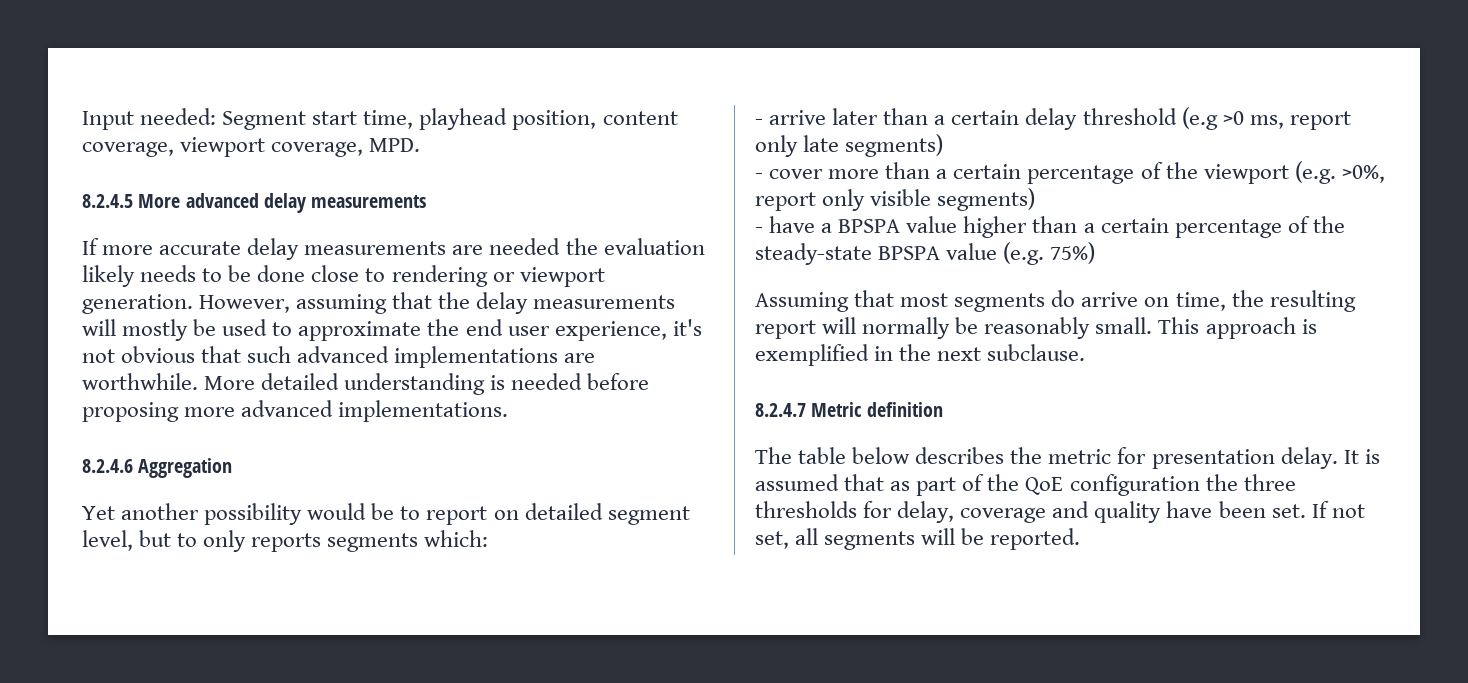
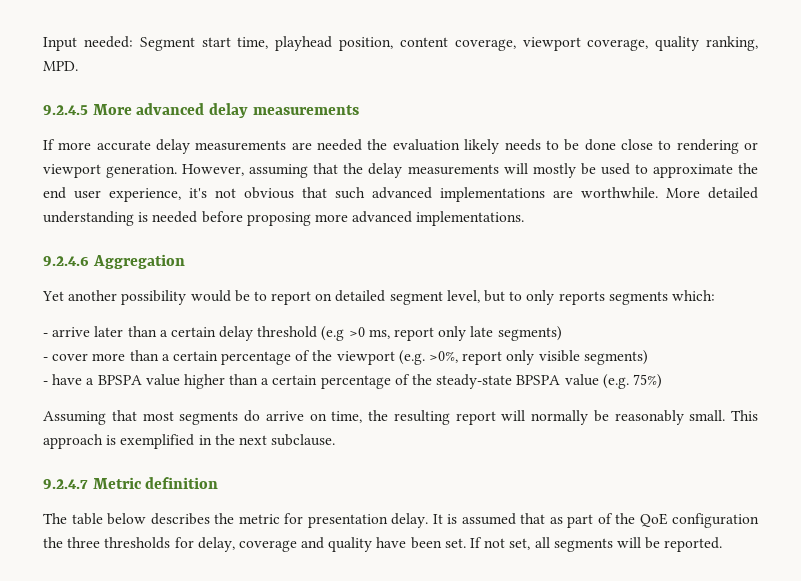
- Input needed: Segment start time, playhead position, content coverage, viewport coverage, MPD.
+ Input needed: Segment start time, playhead position, content coverage, viewport coverage, quality ranking, MPD.
- 8.2.4.5 More advanced delay measurements
+ 9.2.4.5 More advanced delay measurements
- 8.2.4.6 Aggregation
+ 9.2.4.6 Aggregation
- 8.2.4.7 Metric definition
+ 9.2.4.7 Metric definition

